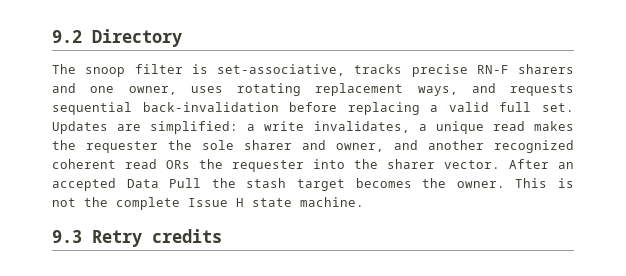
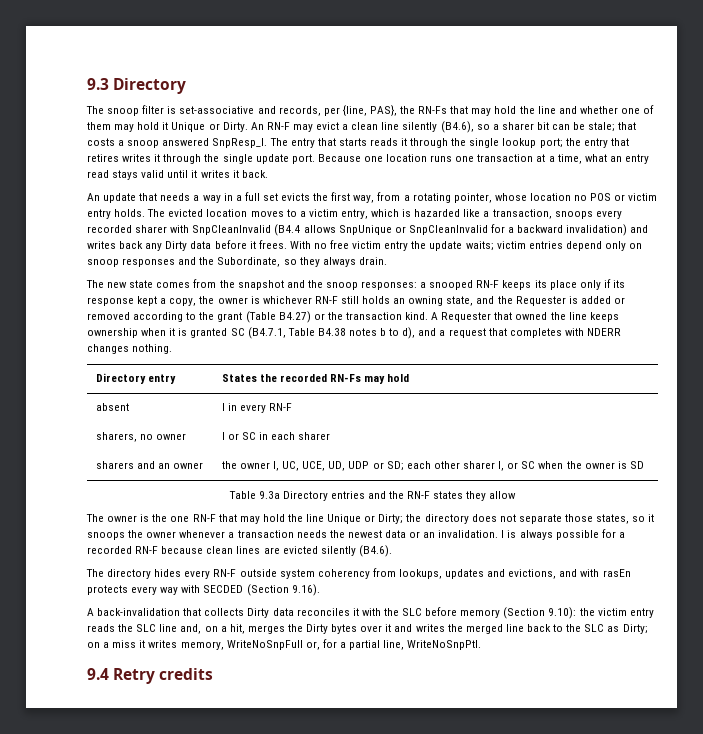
- 9.2 Directory
+ 9.3 Directory
- The snoop filter is set-associative, tracks precise RN-F sharers and one owner, uses rotating replacement ways, and requests sequential back-invalidation before replacing a valid full set. Updates are simplified: a write invalidates, a unique read makes the requester the sole sharer and owner, and another recognized coherent read ORs the requester into the sharer vector. After an accepted Data Pull the stash target becomes the owner. This is not the complete Issue H state machine.
- 9.3 Retry credits
+ The snoop filter is set-associative and records, per {line, PAS}, the RN-Fs that may hold the line and whether one of them may hold it Unique or Dirty. An RN-F may evict a clean line silently (B4.6), so a sharer bit can be stale; that costs a snoop answered SnpResp_I. The entry that starts reads it through the single lookup port; the entry that retires writes it through the single update port. Because one location runs one transaction at a time, what an entry read stays valid until it writes it back.
+ An update that needs a way in a full set evicts the first way, from a rotating pointer, whose location no POS or victim entry holds. The evicted location moves to a victim entry, which is hazarded like a transaction, snoops every recorded sharer with SnpCleanInvalid (B4.4 allows SnpUnique or SnpCleanInvalid for a backward invalidation) and writes back any Dirty data before it frees. With no free victim entry the update waits; victim entries depend only on snoop responses and the Subordinate, so they always drain.
+ The new state comes from the snapshot and the snoop responses: a snooped RN-F keeps its place only if its response kept a copy, the owner is whichever RN-F still holds an owning state, and the Requester is added or removed according to the grant (Table B4.27) or the transaction kind. A Requester that owned the line keeps ownership when it is granted SC (B4.7.1, Table B4.38 notes b to d), and a request that completes with NDERR changes nothing.
+ Directory entry | States the recorded RN-Fs may hold
+ absent | I in every RN-F
+ sharers, no owner | I or SC in each sharer
+ sharers and an owner | the owner I, UC, UCE, UD, UDP or SD; each other sharer I, or SC when the owner is SD
+ Table 9.3a Directory entries and the RN-F states they allow
+ The owner is the one RN-F that may hold the line Unique or Dirty; the directory does not separate those states, so it snoops the owner whenever a transaction needs the newest data or an invalidation. I is always possible for a recorded RN-F because clean lines are evicted silently (B4.6).
+ The directory hides every RN-F outside system coherency from lookups, updates and evictions, and with rasEn protects every way with SECDED (Section 9.16).
+ A back-invalidation that collects Dirty data reconciles it with the SLC before memory (Section 9.10): the victim entry reads the SLC line and, on a hit, merges the Dirty bytes over it and writes the merged line back to the SLC as Dirty; on a miss it writes memory, WriteNoSnpFull or, for a partial line, WriteNoSnpPtl.
+ 9.4 Retry credits

